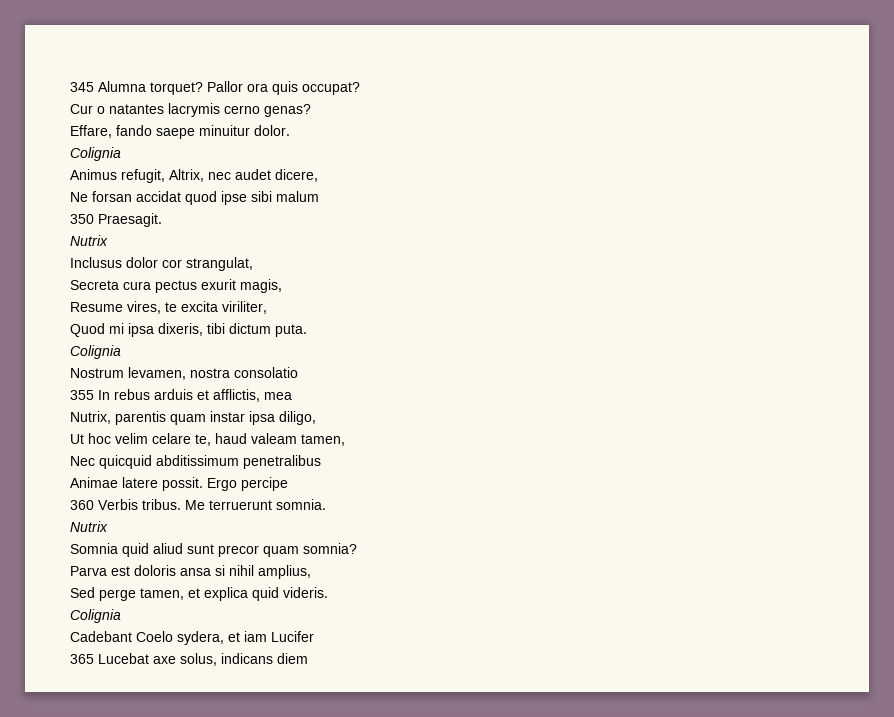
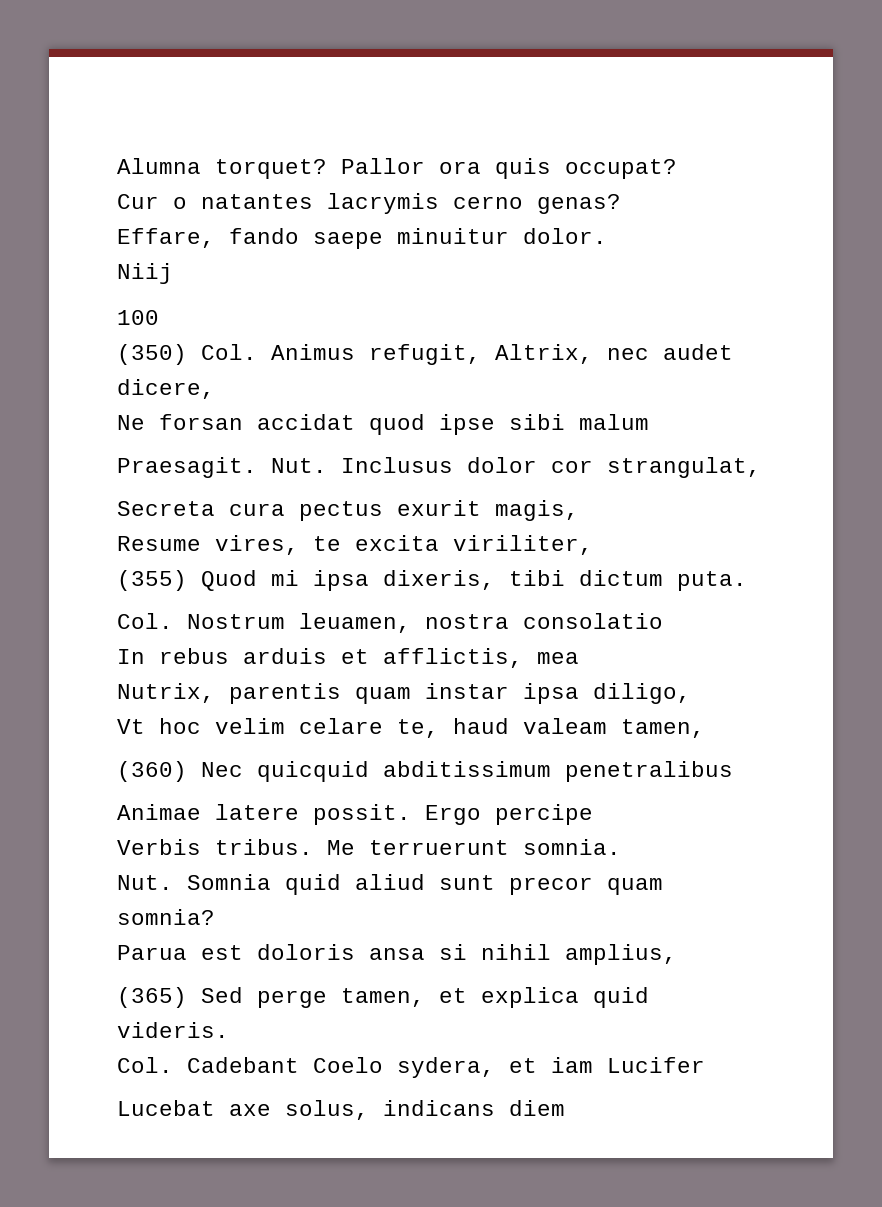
- 345 Alumna torquet?
+ Alumna torquet?
  Effare, fando saepe minuitur dolor.
- Colignia
- Animus refugit, Altrix, nec audet dicere,
+ Niij
+ 100
+ (350) Col. Animus refugit, Altrix, nec audet dicere,
- 350 Praesagit.
- Nutrix
- Inclusus dolor cor strangulat,
+ Praesagit. Nut. Inclusus dolor cor strangulat,
- Quod mi ipsa dixeris, tibi dictum puta.
- Colignia
- Nostrum levamen, nostra consolatio
+ (355) Quod mi ipsa dixeris, tibi dictum puta.
+ Col. Nostrum leuamen, nostra consolatio
- 355 In rebus arduis et afflictis, mea
+ In rebus arduis et afflictis, mea
- Ut hoc velim celare te, haud valeam tamen,
+ Vt hoc velim celare te, haud valeam tamen,
- Nec quicquid abditissimum penetralibus
+ (360) Nec quicquid abditissimum penetralibus
- 360 Verbis tribus.
+ Verbis tribus.
  Me terruerunt somnia.
- Nutrix
- Somnia quid aliud sunt precor quam somnia?
+ Nut. Somnia quid aliud sunt precor quam somnia?
- Parva est doloris ansa si nihil amplius,
+ Parua est doloris ansa si nihil amplius,
- Sed perge tamen, et explica quid videris.
- Colignia
- Cadebant Coelo sydera, et iam Lucifer
+ (365) Sed perge tamen, et explica quid videris.
+ Col. Cadebant Coelo sydera, et iam Lucifer
- 365 Lucebat axe solus, indicans diem
+ Lucebat axe solus, indicans diem

